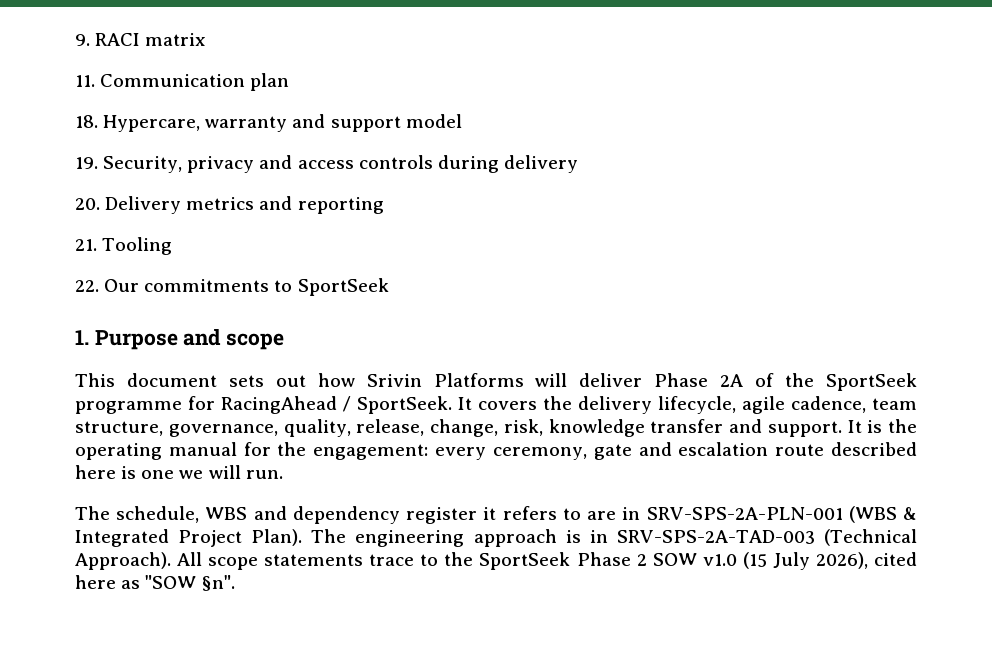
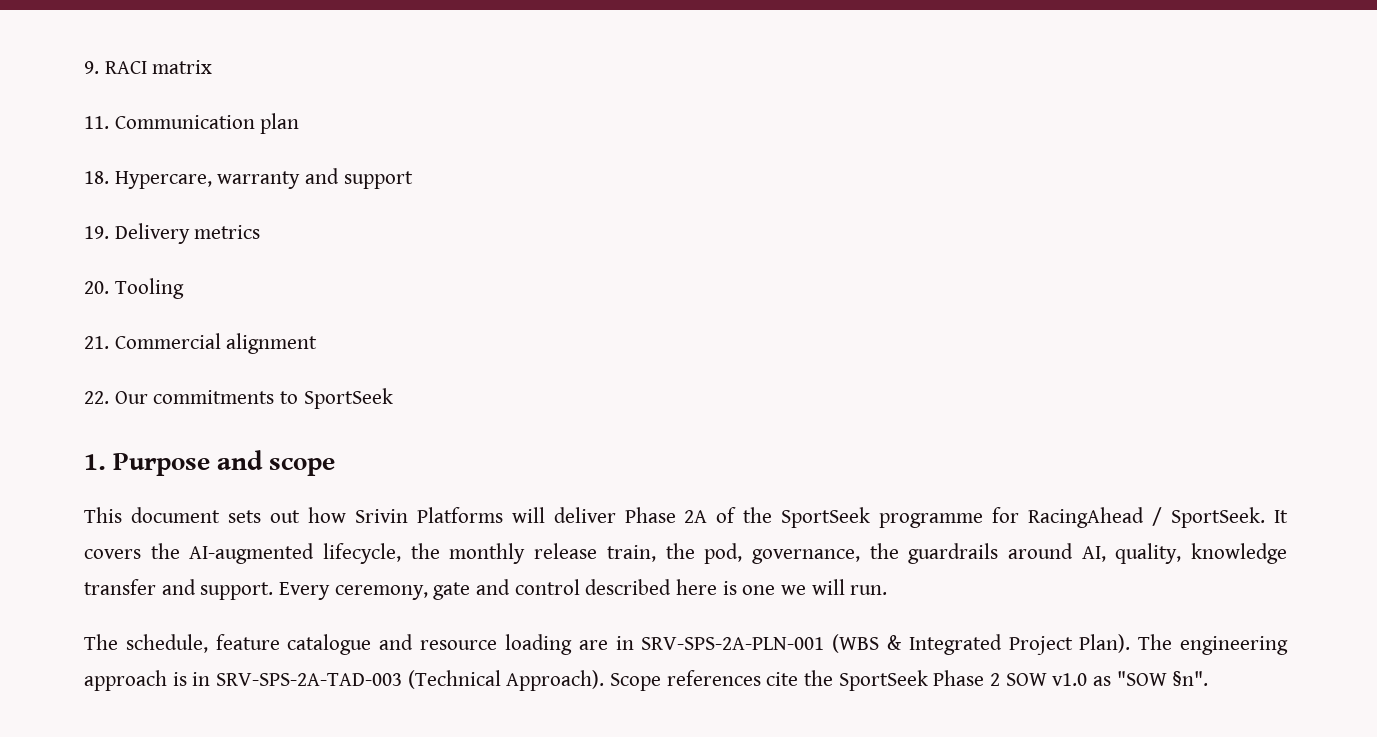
- 18. Hypercare, warranty and support model
+ 18. Hypercare, warranty and support
- 19. Security, privacy and access controls during delivery
- 20. Delivery metrics and reporting
+ 19. Delivery metrics
+ 20. Tooling
- 21. Tooling
+ 21. Commercial alignment
- It covers the delivery lifecycle, agile cadence, team structure, governance, quality, release, change, risk, knowledge transfer and support. It is the operating manual for the engagement: every ceremony, gate and escalation route described here is one we will run.
+ It covers the AI-augmented lifecycle, the monthly release train, the pod, governance, the guardrails around AI, quality, knowledge transfer and support. Every ceremony, gate and control described here is one we will run.
- The schedule, WBS and dependency register it refers to are in SRV-SPS-2A-PLN-001 (WBS & Integrated Project Plan).
+ The schedule, feature catalogue and resource loading are in SRV-SPS-2A-PLN-001 (WBS & Integrated Project Plan).
- All scope statements trace to the SportSeek Phase 2 SOW v1.0 (15 July 2026), cited here as "SOW §n".
+ Scope references cite the SportSeek Phase 2 SOW v1.0 as "SOW §n".

